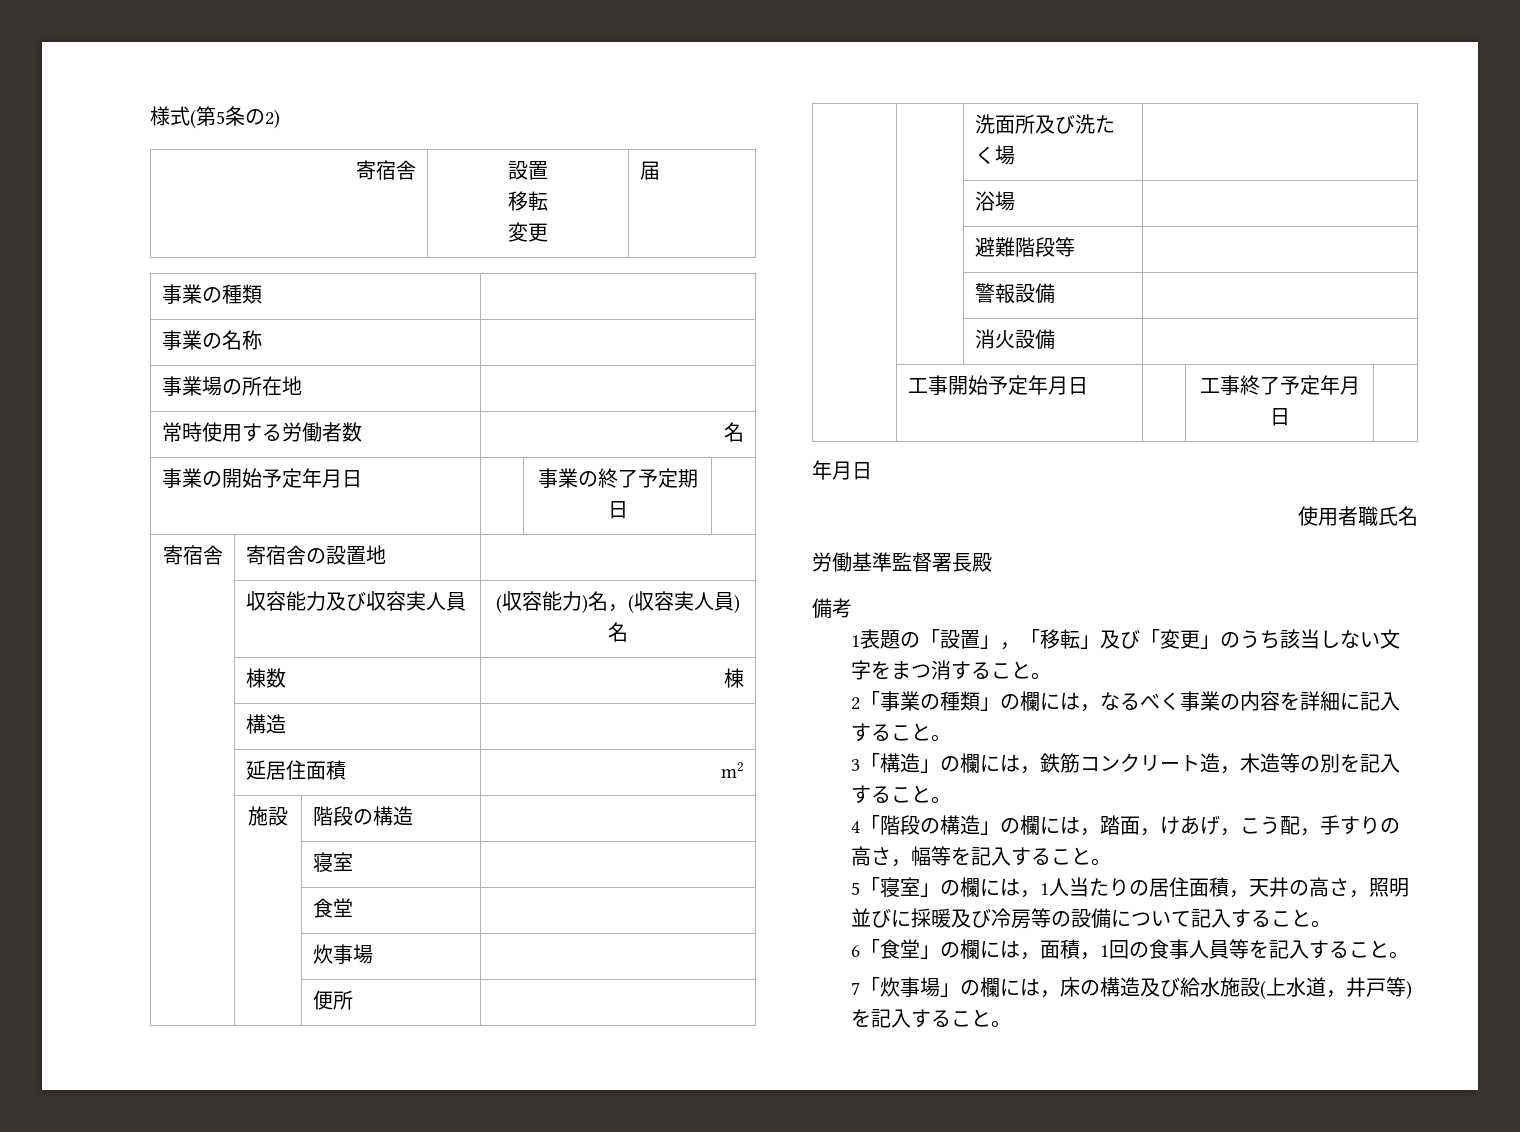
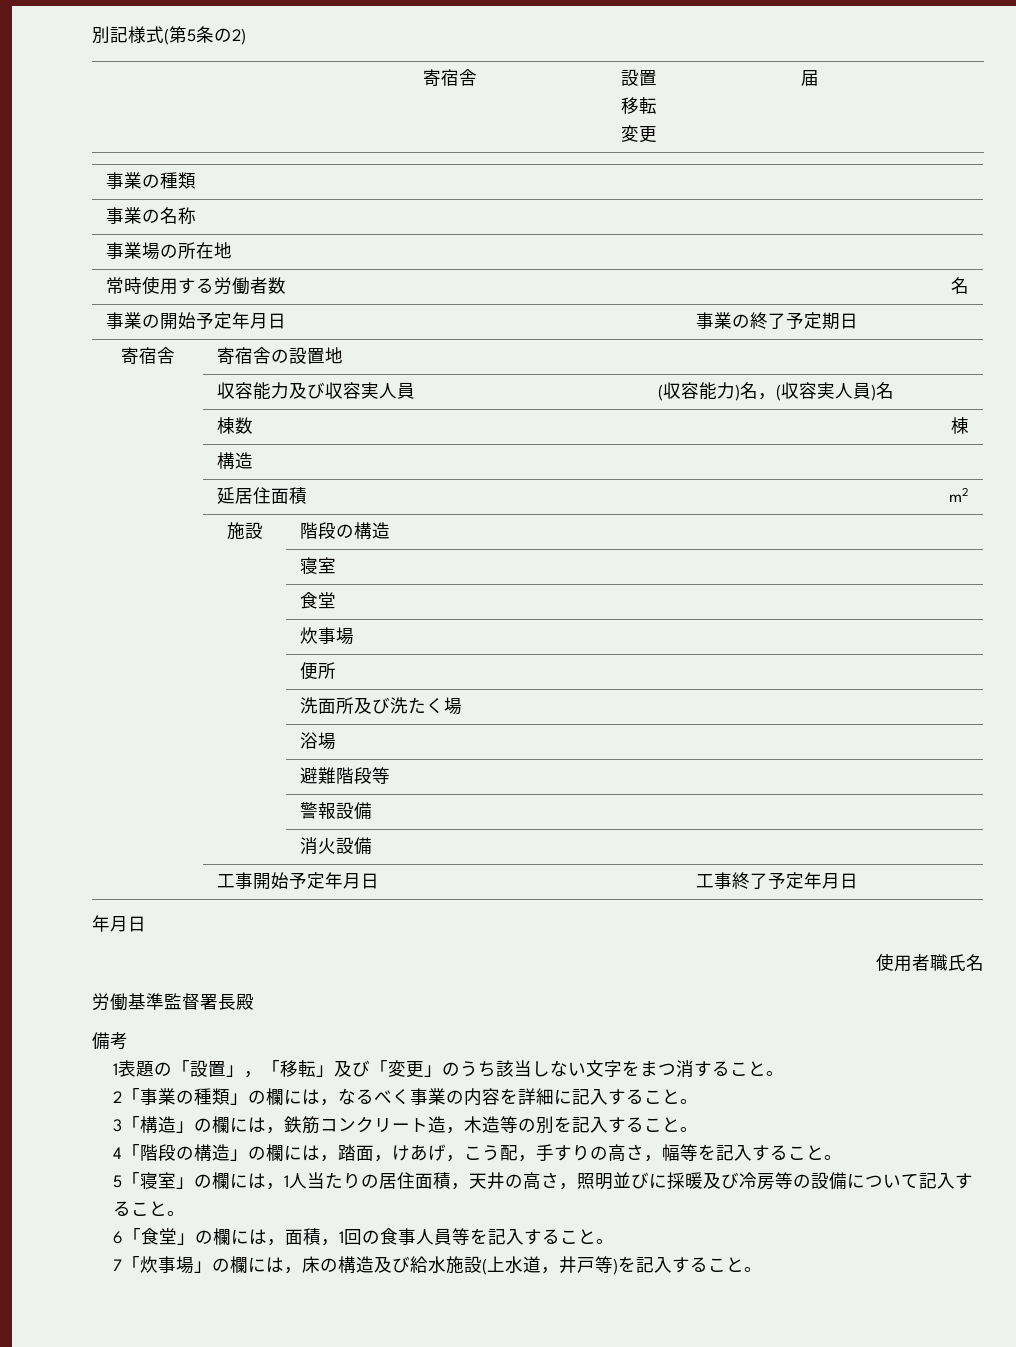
- 様式(第5条の2)
+ 別記様式(第5条の2)

